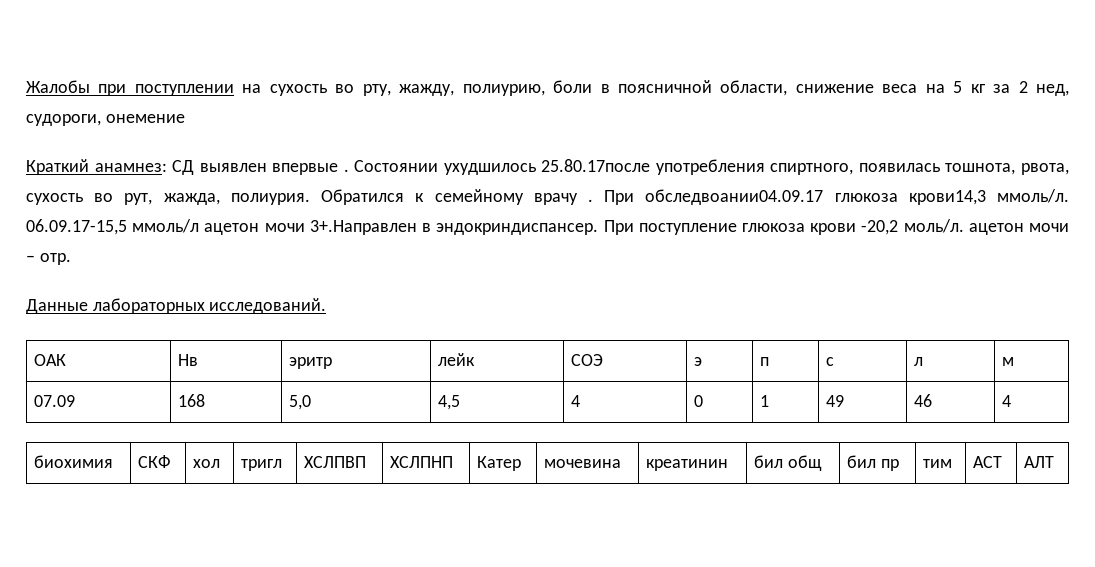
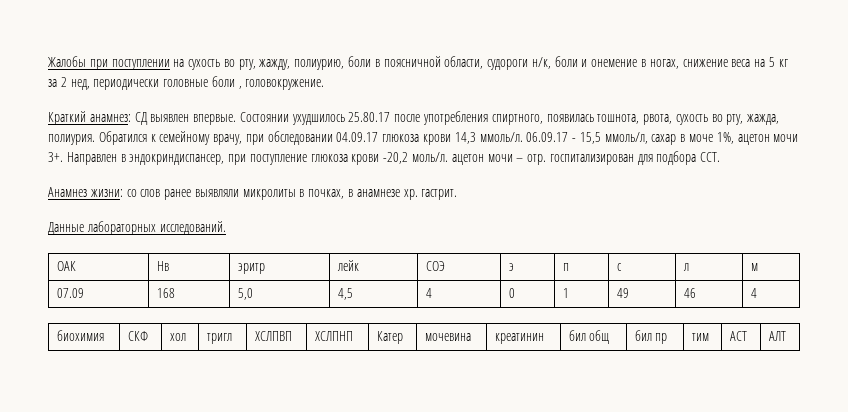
- Жалобы при поступлении на сухость во рту, жажду, полиурию, боли в поясничной области, снижение веса на 5 кг за 2 нед, судороги, онемение
+ Жалобы при поступлении на сухость во рту, жажду, полиурию, боли в поясничной области, судороги н/к, боли и онемение в ногах, снижение веса на 5 кг за 2 нед, периодически головные боли , головокружение.
- Краткий анамнез: СД выявлен впервые . Состоянии ухудшилось 25.80.17после употребления спиртного, появилась тошнота, рвота, сухость во рут, жажда, полиурия.
+ Краткий анамнез: СД выявлен впервые. Состоянии ухудшилось 25.80.17 после употребления спиртного, появилась тошнота, рвота, сухость во рту, жажда, полиурия.
- Обратился к семейному врачу . При обследвоании04.09.17 глюкоза крови14,3 ммоль/л. 06.09.17-15,5 ммоль/л ацетон мочи 3+.Направлен в эндокриндиспансер. При поступление глюкоза крови -20,2 моль/л. ацетон мочи – отр.
+ Обратился к семейному врачу, при обследовании 04.09.17 глюкоза крови 14,3 ммоль/л. 06.09.17 - 15,5 ммоль/л, сахар в моче 1%, ацетон мочи 3+. Направлен в эндокриндиспансер, при поступление глюкоза крови -20,2 моль/л. ацетон мочи – отр. госпитализирован для подбора ССТ.
+ Анамнез жизни: со слов ранее выявляли микролиты в почках, в анамнезе хр. гастрит.

